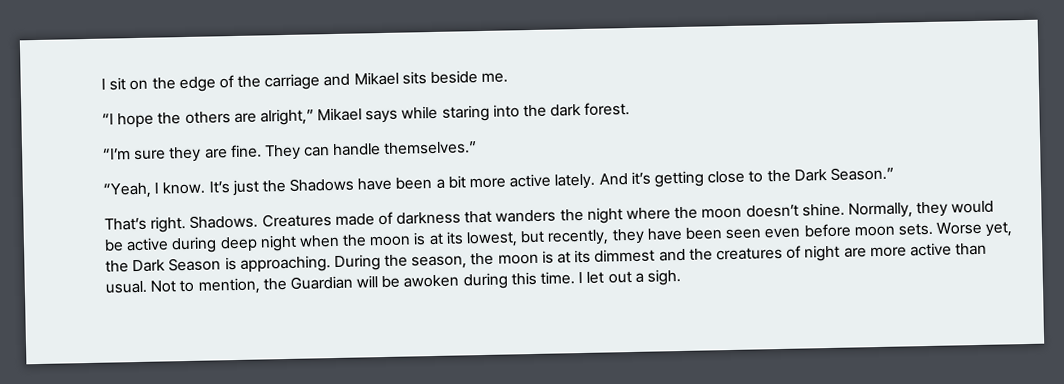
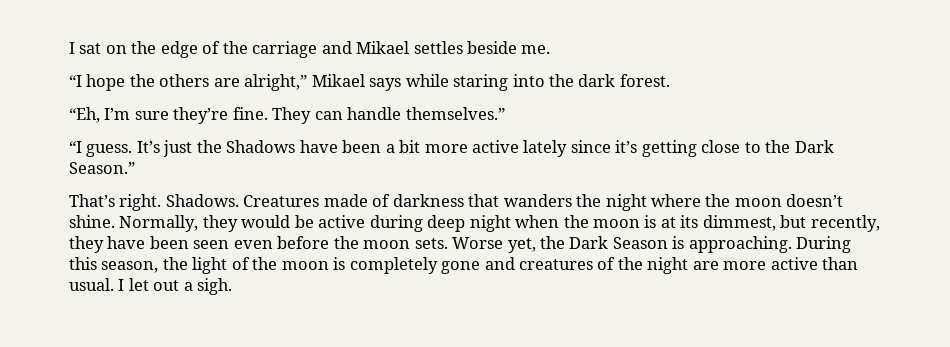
- I sit on the edge of the carriage and Mikael sits beside me.
+ I sat on the edge of the carriage and Mikael settles beside me.
- “I’m sure they are fine.
+ “Eh, I’m sure they’re fine.
- “Yeah, I know.
+ “I guess.
- It’s just the Shadows have been a bit more active lately. And it’s getting close to the Dark Season.”
+ It’s just the Shadows have been a bit more active lately since it’s getting close to the Dark Season.”
- Normally, they would be active during deep night when the moon is at its lowest, but recently, they have been seen even before moon sets.
+ Normally, they would be active during deep night when the moon is at its dimmest, but recently, they have been seen even before the moon sets.
- During the season, the moon is at its dimmest and the creatures of night are more active than usual.
+ During this season, the light of the moon is completely gone and creatures of the night are more active than usual.
- Not to mention, the Guardian will be awoken during this time.

